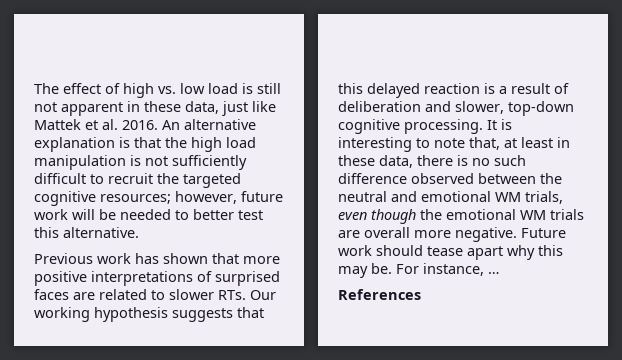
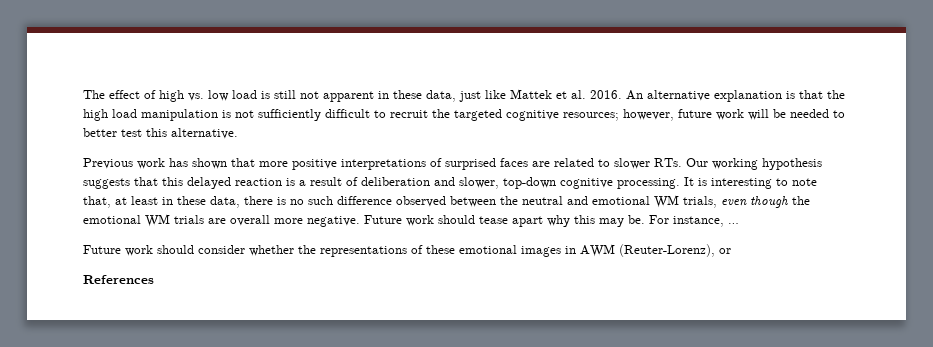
+ Future work should consider whether the representations of these emotional images in AWM (Reuter-Lorenz), or

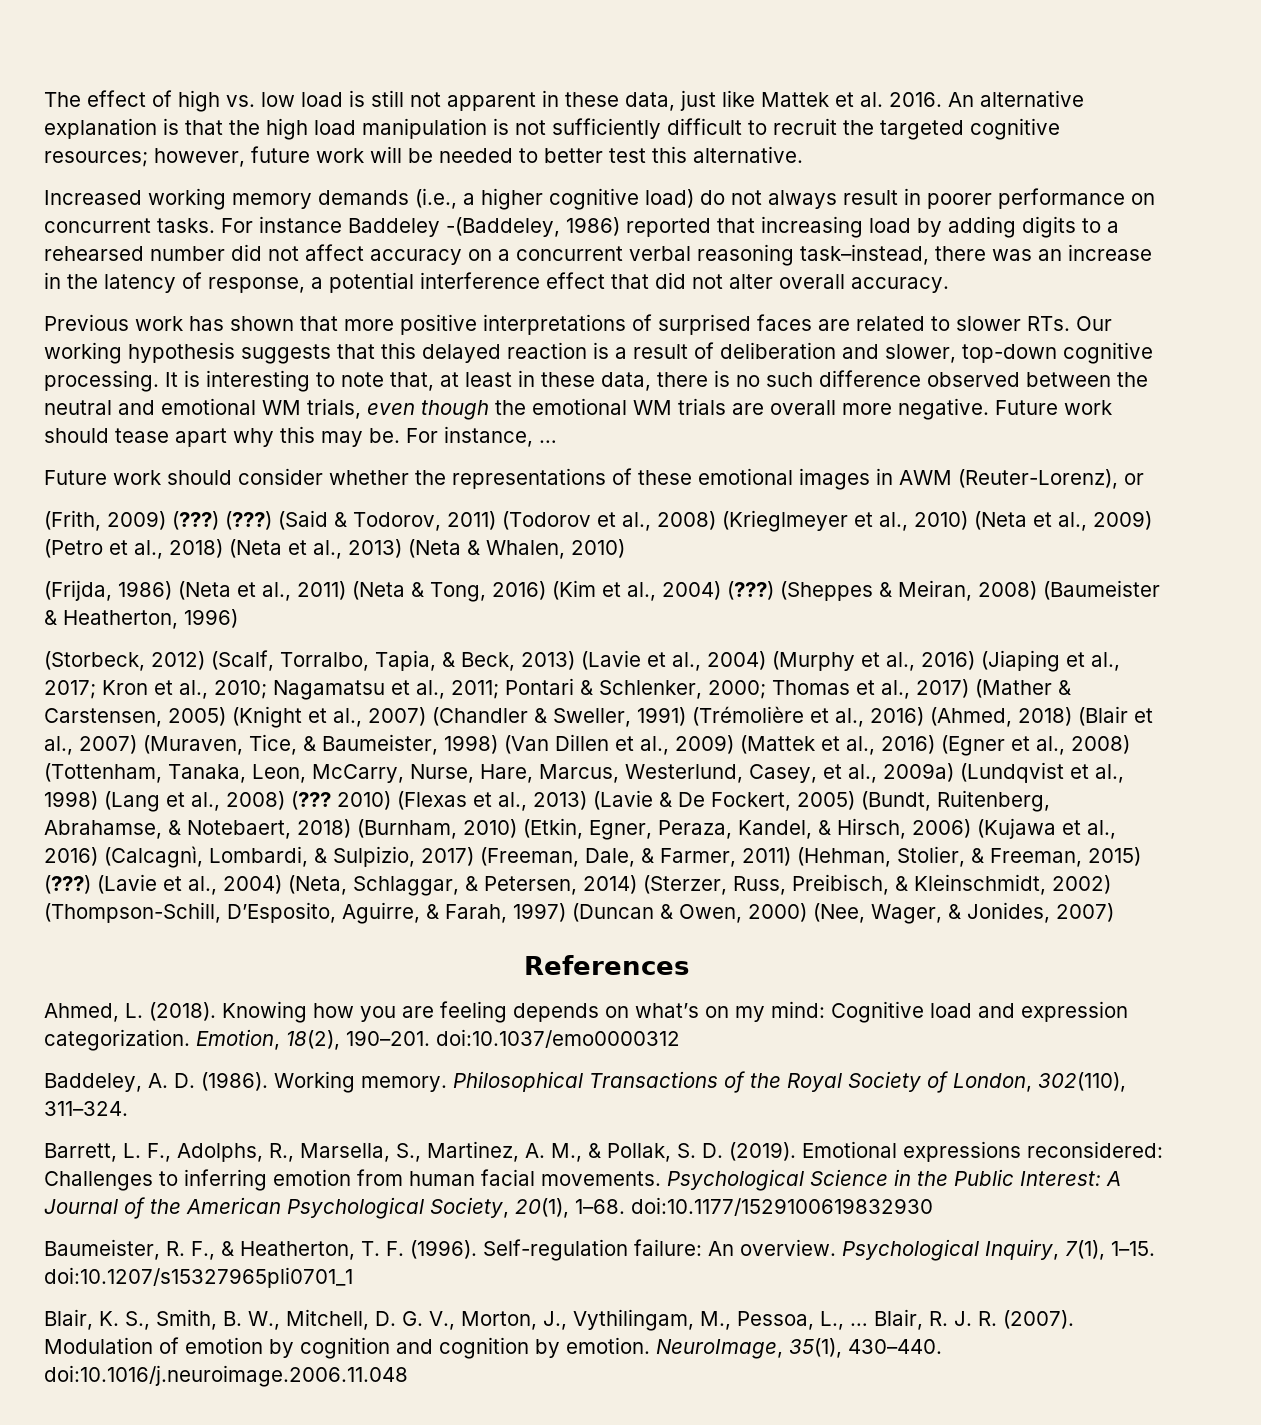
+ Increased working memory demands (i.e., a higher cognitive load) do not always result in poorer performance on concurrent tasks. For instance Baddeley -(Baddeley, 1986) reported that increasing load by adding digits to a rehearsed number did not affect accuracy on a concurrent verbal reasoning task–instead, there was an increase in the latency of response, a potential interference effect that did not alter overall accuracy.
+ (Frith, 2009) (???) (???) (Said & Todorov, 2011) (Todorov et al., 2008) (Krieglmeyer et al., 2010) (Neta et al., 2009) (Petro et al., 2018) (Neta et al., 2013) (Neta & Whalen, 2010)
+ (Frijda, 1986) (Neta et al., 2011) (Neta & Tong, 2016) (Kim et al., 2004) (???) (Sheppes & Meiran, 2008) (Baumeister & Heatherton, 1996)
+ (Storbeck, 2012) (Scalf, Torralbo, Tapia, & Beck, 2013) (Lavie et al., 2004) (Murphy et al., 2016) (Jiaping et al., 2017; Kron et al., 2010; Nagamatsu et al., 2011; Pontari & Schlenker, 2000; Thomas et al., 2017) (Mather & Carstensen, 2005) (Knight et al., 2007) (Chandler & Sweller, 1991) (Trémolière et al., 2016) (Ahmed, 2018) (Blair et al., 2007) (Muraven, Tice, & Baumeister, 1998) (Van Dillen et al., 2009) (Mattek et al., 2016) (Egner et al., 2008) (Tottenham, Tanaka, Leon, McCarry, Nurse, Hare, Marcus, Westerlund, Casey, et al., 2009a) (Lundqvist et al., 1998) (Lang et al., 2008) (??? 2010) (Flexas et al., 2013) (Lavie & De Fockert, 2005) (Bundt, Ruitenberg, Abrahamse, & Notebaert, 2018) (Burnham, 2010) (Etkin, Egner, Peraza, Kandel, & Hirsch, 2006) (Kujawa et al., 2016) (Calcagnì, Lombardi, & Sulpizio, 2017) (Freeman, Dale, & Farmer, 2011) (Hehman, Stolier, & Freeman, 2015) (???) (Lavie et al., 2004) (Neta, Schlaggar, & Petersen, 2014) (Sterzer, Russ, Preibisch, & Kleinschmidt, 2002) (Thompson-Schill, D’Esposito, Aguirre, & Farah, 1997) (Duncan & Owen, 2000) (Nee, Wager, & Jonides, 2007)
  References
+ Ahmed, L. (2018). Knowing how you are feeling depends on what’s on my mind: Cognitive load and expression categorization. Emotion, 18(2), 190–201. doi:10.1037/emo0000312
+ Baddeley, A. D. (1986). Working memory. Philosophical Transactions of the Royal Society of London, 302(110), 311–324.
+ Barrett, L. F., Adolphs, R., Marsella, S., Martinez, A. M., & Pollak, S. D. (2019). Emotional expressions reconsidered: Challenges to inferring emotion from human facial movements. Psychological Science in the Public Interest: A Journal of the American Psychological Society, 20(1), 1–68. doi:10.1177/1529100619832930
+ Baumeister, R. F., & Heatherton, T. F. (1996). Self-regulation failure: An overview. Psychological Inquiry, 7(1), 1–15. doi:10.1207/s15327965pli0701_1
+ Blair, K. S., Smith, B. W., Mitchell, D. G. V., Morton, J., Vythilingam, M., Pessoa, L., … Blair, R. J. R. (2007). Modulation of emotion by cognition and cognition by emotion. NeuroImage, 35(1), 430–440. doi:10.1016/j.neuroimage.2006.11.048

